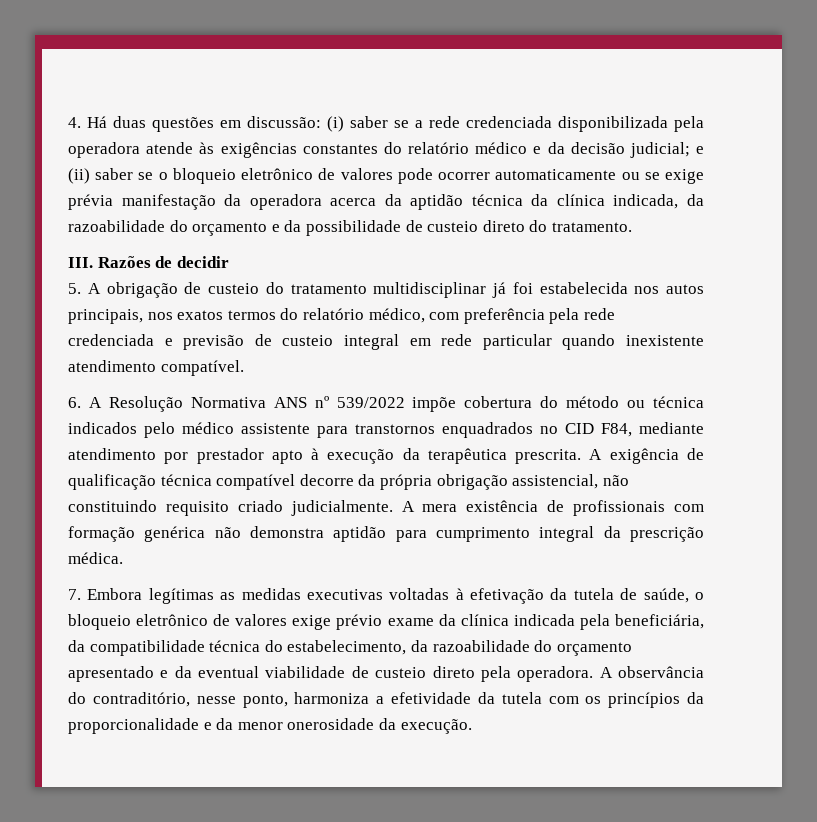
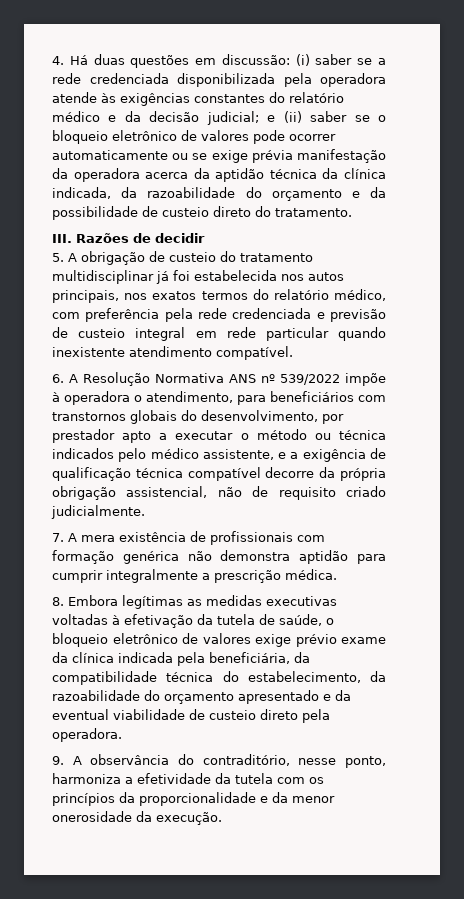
- 6. A Resolução Normativa ANS nº 539/2022 impõe cobertura do método ou técnica indicados pelo médico assistente para transtornos enquadrados no CID F84, mediante atendimento por prestador apto à execução da terapêutica prescrita. A exigência de qualificação técnica compatível decorre da própria obrigação assistencial, não constituindo requisito criado judicialmente. A mera existência de profissionais com formação genérica não demonstra aptidão para cumprimento integral da prescrição médica.
+ 6. A Resolução Normativa ANS nº 539/2022 impõe à operadora o atendimento, para beneficiários com transtornos globais do desenvolvimento, por prestador apto a executar o método ou técnica indicados pelo médico assistente, e a exigência de qualificação técnica compatível decorre da própria obrigação assistencial, não de requisito criado judicialmente.
+ 7. A mera existência de profissionais com formação genérica não demonstra aptidão para cumprir integralmente a prescrição médica.
- 7. Embora legítimas as medidas executivas voltadas à efetivação da tutela de saúde, o bloqueio eletrônico de valores exige prévio exame da clínica indicada pela beneficiária, da compatibilidade técnica do estabelecimento, da razoabilidade do orçamento apresentado e da eventual viabilidade de custeio direto pela operadora. A observância do contraditório, nesse ponto, harmoniza a efetividade da tutela com os princípios da proporcionalidade e da menor onerosidade da execução.
+ 8. Embora legítimas as medidas executivas voltadas à efetivação da tutela de saúde, o bloqueio eletrônico de valores exige prévio exame da clínica indicada pela beneficiária, da compatibilidade técnica do estabelecimento, da razoabilidade do orçamento apresentado e da eventual viabilidade de custeio direto pela operadora.
+ 9. A observância do contraditório, nesse ponto, harmoniza a efetividade da tutela com os princípios da proporcionalidade e da menor onerosidade da execução.

